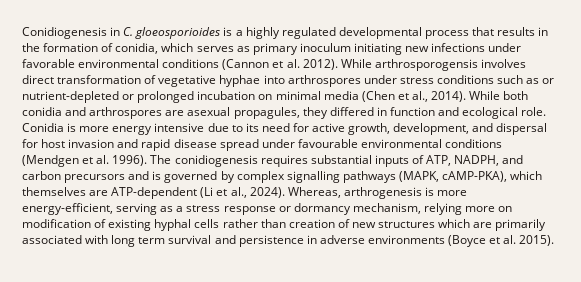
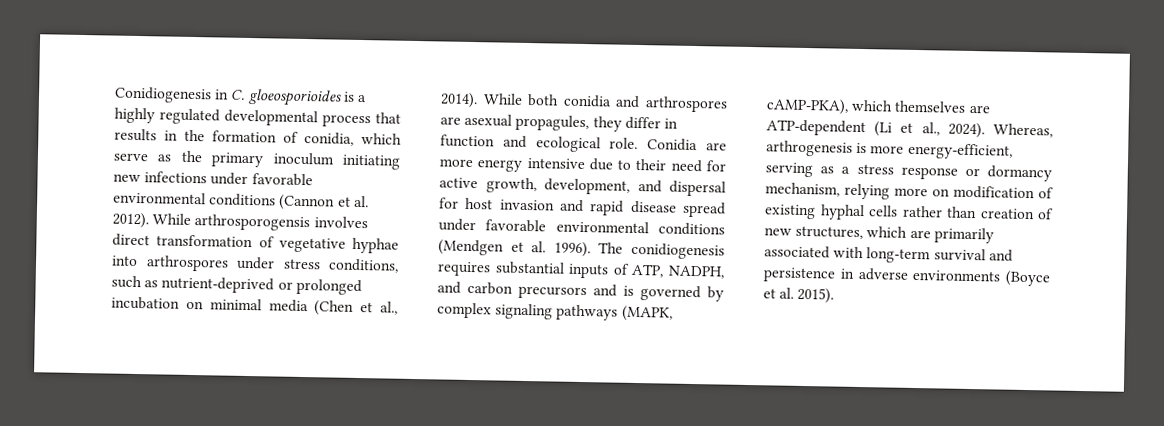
- Conidiogenesis in C. gloeosporioides is a highly regulated developmental process that results in the formation of conidia, which serves as primary inoculum initiating new infections under favorable environmental conditions (Cannon et al. 2012).
+ Conidiogenesis in C. gloeosporioides is a highly regulated developmental process that results in the formation of conidia, which serve as the primary inoculum initiating new infections under favorable environmental conditions (Cannon et al. 2012).
- While arthrosporogensis involves direct transformation of vegetative hyphae into arthrospores under stress conditions such as or nutrient-depleted or prolonged incubation on minimal media (Chen et al., 2014).
+ While arthrosporogensis involves direct transformation of vegetative hyphae into arthrospores under stress conditions, such as nutrient-deprived or prolonged incubation on minimal media (Chen et al., 2014).
- While both conidia and arthrospores are asexual propagules, they differed in function and ecological role.
+ While both conidia and arthrospores are asexual propagules, they differ in function and ecological role.
- Conidia is more energy intensive due to its need for active growth, development, and dispersal for host invasion and rapid disease spread under favourable environmental conditions (Mendgen et al. 1996).
+ Conidia are more energy intensive due to their need for active growth, development, and dispersal for host invasion and rapid disease spread under favorable environmental conditions (Mendgen et al. 1996).
- The conidiogenesis requires substantial inputs of ATP, NADPH, and carbon precursors and is governed by complex signalling pathways (MAPK, cAMP-PKA), which themselves are ATP-dependent (Li et al., 2024).
+ The conidiogenesis requires substantial inputs of ATP, NADPH, and carbon precursors and is governed by complex signaling pathways (MAPK, cAMP-PKA), which themselves are ATP-dependent (Li et al., 2024).
- Whereas, arthrogenesis is more energy-efficient, serving as a stress response or dormancy mechanism, relying more on modification of existing hyphal cells rather than creation of new structures which are primarily associated with long term survival and persistence in adverse environments (Boyce et al. 2015).
+ Whereas, arthrogenesis is more energy-efficient, serving as a stress response or dormancy mechanism, relying more on modification of existing hyphal cells rather than creation of new structures, which are primarily associated with long-term survival and persistence in adverse environments (Boyce et al. 2015).

